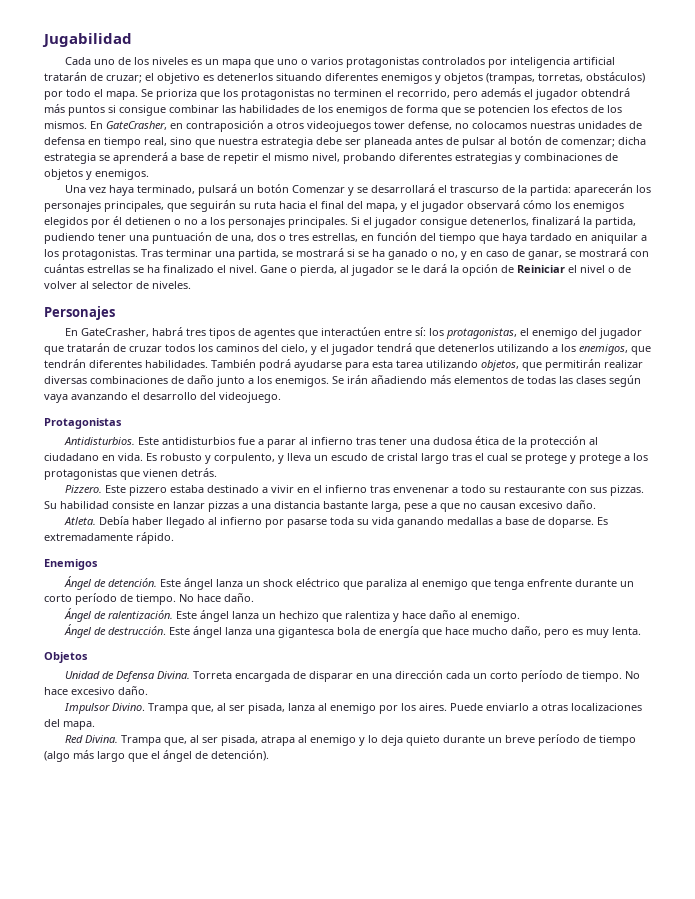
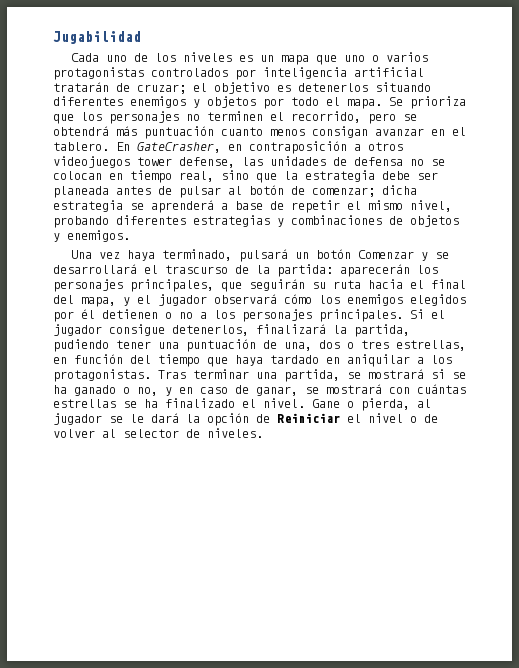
- Cada uno de los niveles es un mapa que uno o varios protagonistas controlados por inteligencia artificial tratarán de cruzar; el objetivo es detenerlos situando diferentes enemigos y objetos (trampas, torretas, obstáculos) por todo el mapa.
+ Cada uno de los niveles es un mapa que uno o varios protagonistas controlados por inteligencia artificial tratarán de cruzar; el objetivo es detenerlos situando diferentes enemigos y objetos por todo el mapa.
- Se prioriza que los protagonistas no terminen el recorrido, pero además el jugador obtendrá más puntos si consigue combinar las habilidades de los enemigos de forma que se potencien los efectos de los mismos.
+ Se prioriza que los personajes no terminen el recorrido, pero se obtendrá más puntuación cuanto menos consigan avanzar en el tablero.
- En GateCrasher, en contraposición a otros videojuegos tower defense, no colocamos nuestras unidades de defensa en tiempo real, sino que nuestra estrategia debe ser planeada antes de pulsar al botón de comenzar; dicha estrategia se aprenderá a base de repetir el mismo nivel, probando diferentes estrategias y combinaciones de objetos y enemigos.
+ En GateCrasher, en contraposición a otros videojuegos tower defense, las unidades de defensa no se colocan en tiempo real, sino que la estrategia debe ser planeada antes de pulsar al botón de comenzar; dicha estrategia se aprenderá a base de repetir el mismo nivel, probando diferentes estrategias y combinaciones de objetos y enemigos.
- Personajes
- En GateCrasher, habrá tres tipos de agentes que interactúen entre sí: los protagonistas, el enemigo del jugador que tratarán de cruzar todos los caminos del cielo, y el jugador tendrá que detenerlos utilizando a los enemigos, que tendrán diferentes habilidades. También podrá ayudarse para esta tarea utilizando objetos, que permitirán realizar diversas combinaciones de daño junto a los enemigos. Se irán añadiendo más elementos de todas las clases según vaya avanzando el desarrollo del videojuego.
- Protagonistas
- Antidisturbios. Este antidisturbios fue a parar al infierno tras tener una dudosa ética de la protección al ciudadano en vida. Es robusto y corpulento, y lleva un escudo de cristal largo tras el cual se protege y protege a los protagonistas que vienen detrás.
- Pizzero. Este pizzero estaba destinado a vivir en el infierno tras envenenar a todo su restaurante con sus pizzas. Su habilidad consiste en lanzar pizzas a una distancia bastante larga, pese a que no causan excesivo daño.
- Atleta. Debía haber llegado al infierno por pasarse toda su vida ganando medallas a base de doparse. Es extremadamente rápido.
- Enemigos
- Ángel de detención. Este ángel lanza un shock eléctrico que paraliza al enemigo que tenga enfrente durante un corto período de tiempo. No hace daño.
- Ángel de ralentización. Este ángel lanza un hechizo que ralentiza y hace daño al enemigo.
- Ángel de destrucción. Este ángel lanza una gigantesca bola de energía que hace mucho daño, pero es muy lenta.
- Objetos
- Unidad de Defensa Divina. Torreta encargada de disparar en una dirección cada un corto período de tiempo. No hace excesivo daño.
- Impulsor Divino. Trampa que, al ser pisada, lanza al enemigo por los aires. Puede enviarlo a otras localizaciones del mapa.
- Red Divina. Trampa que, al ser pisada, atrapa al enemigo y lo deja quieto durante un breve período de tiempo (algo más largo que el ángel de detención).

